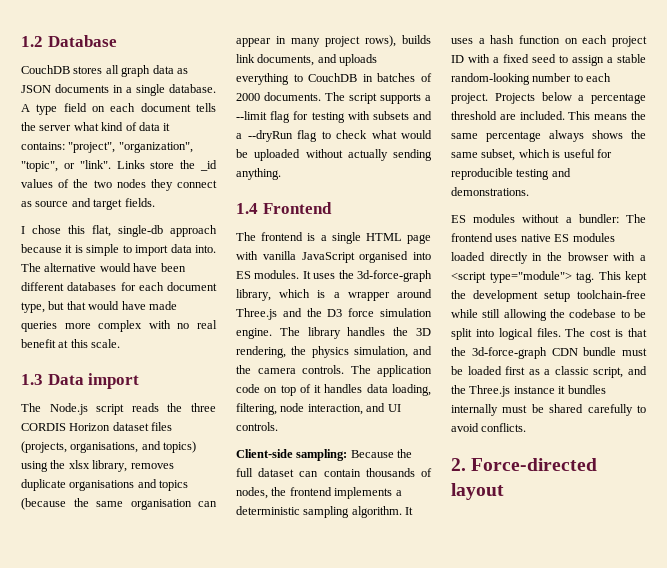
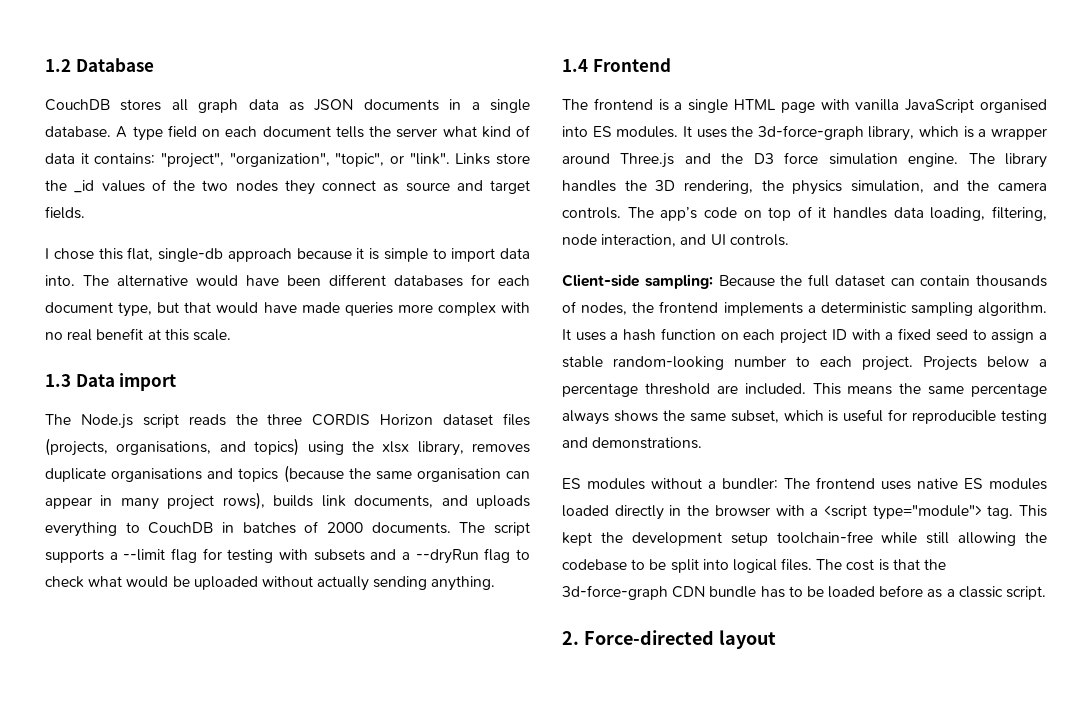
- The application code on top of it handles data loading, filtering, node interaction, and UI controls.
+ The app’s code on top of it handles data loading, filtering, node interaction, and UI controls.
- The cost is that the 3d-force-graph CDN bundle must be loaded first as a classic script, and the Three.js instance it bundles internally must be shared carefully to avoid conflicts.
+ The cost is that the 3d-force-graph CDN bundle has to be loaded before as a classic script.

